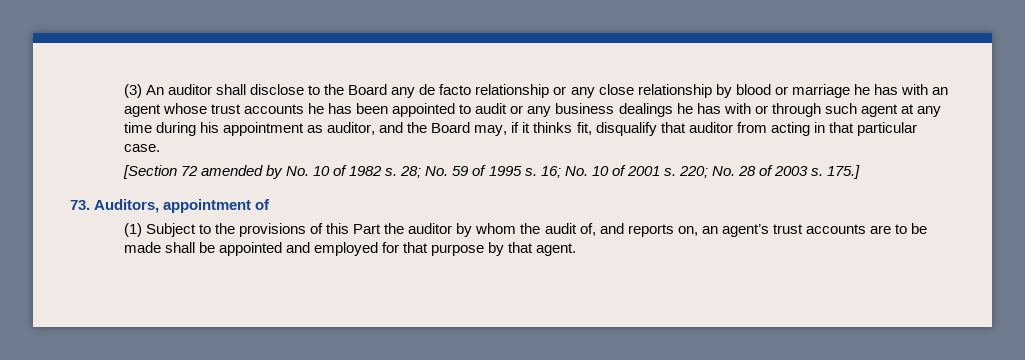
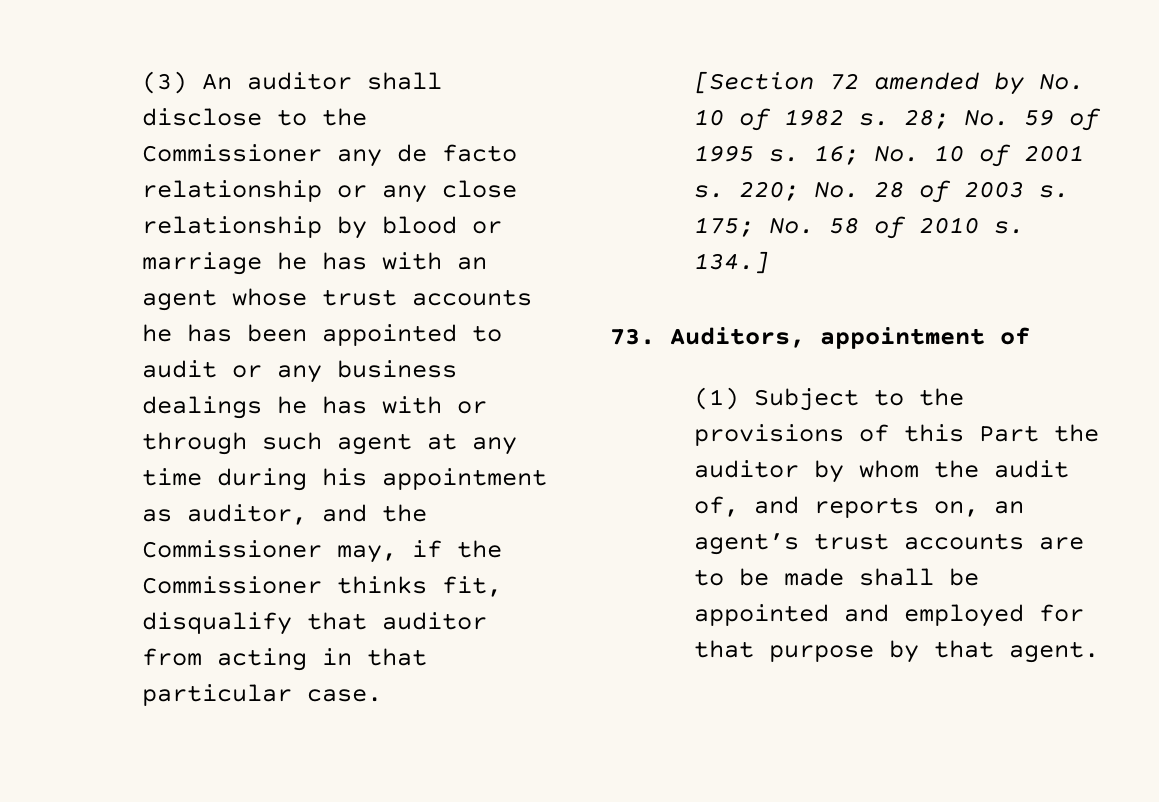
- (3) An auditor shall disclose to the Board any de facto relationship or any close relationship by blood or marriage he has with an agent whose trust accounts he has been appointed to audit or any business dealings he has with or through such agent at any time during his appointment as auditor, and the Board may, if it thinks fit, disqualify that auditor from acting in that particular case.
+ (3) An auditor shall disclose to the Commissioner any de facto relationship or any close relationship by blood or marriage he has with an agent whose trust accounts he has been appointed to audit or any business dealings he has with or through such agent at any time during his appointment as auditor, and the Commissioner may, if the Commissioner thinks fit, disqualify that auditor from acting in that particular case.
- 175.]
+ 175; No. 58 of 2010 s. 134.]

